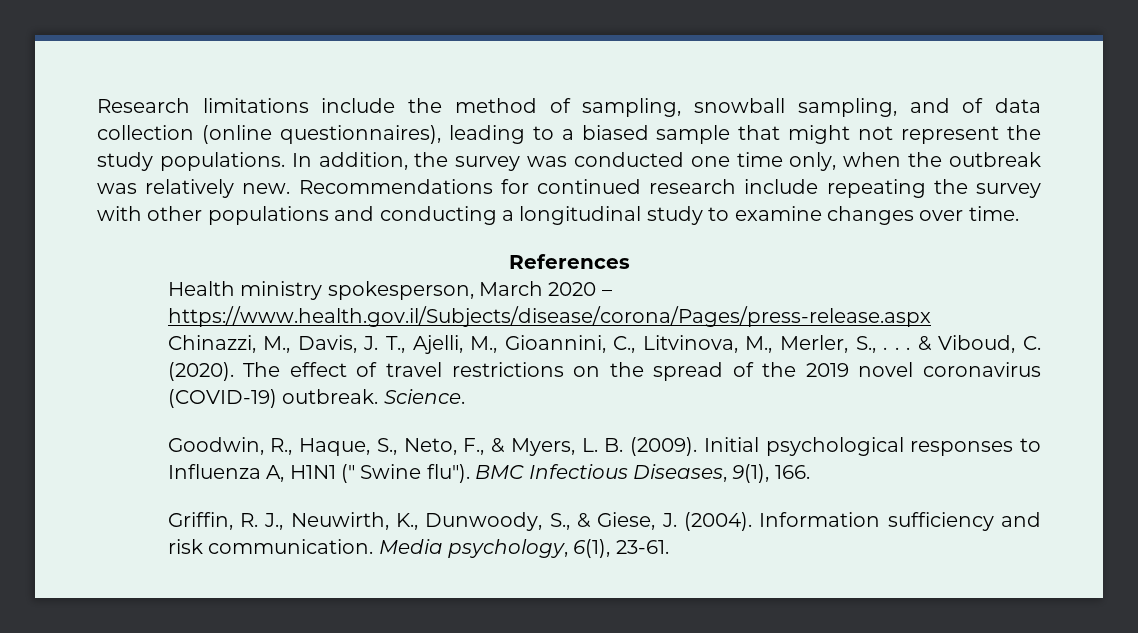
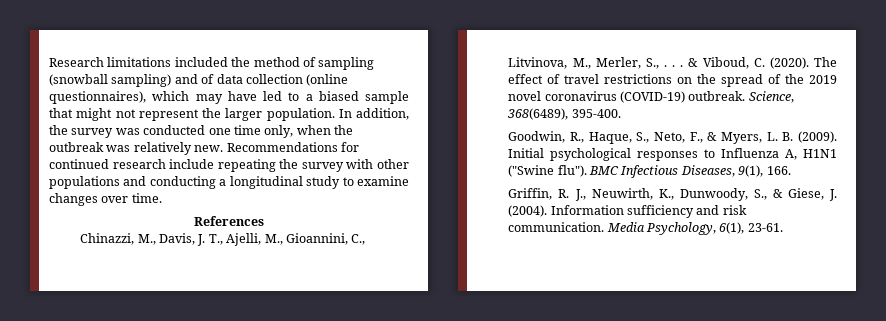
- Research limitations include the method of sampling, snowball sampling, and of data collection (online questionnaires), leading to a biased sample that might not represent the study populations.
+ Research limitations included the method of sampling (snowball sampling) and of data collection (online questionnaires), which may have led to a biased sample that might not represent the larger population.
- Health ministry spokesperson, March 2020 – https://www.health.gov.il/Subjects/disease/corona/Pages/press-release.aspx
- Science.
+ Science, 368(6489), 395-400.
- Initial psychological responses to Influenza A, H1N1 (" Swine flu").
+ Initial psychological responses to Influenza A, H1N1 ("Swine flu").
- Media psychology, 6(1), 23-61.
+ Media Psychology, 6(1), 23-61.

